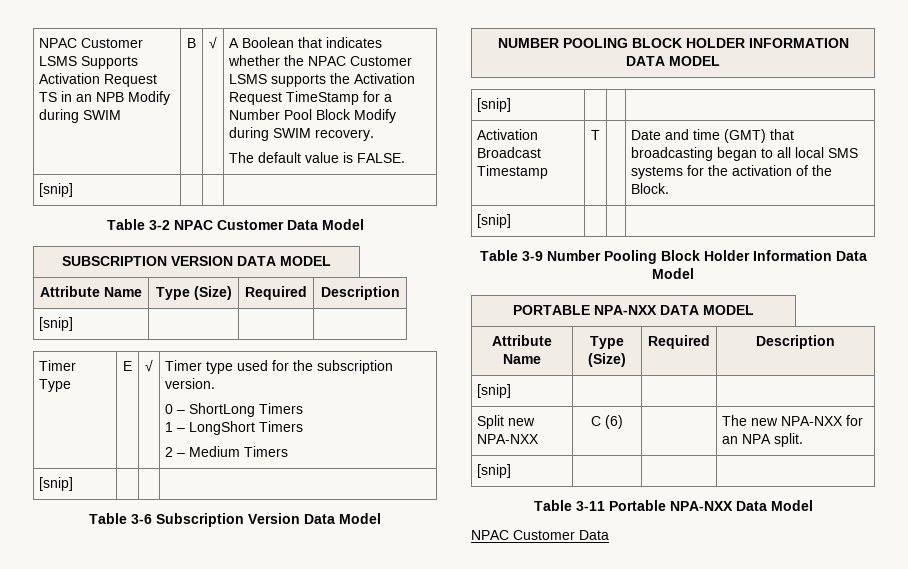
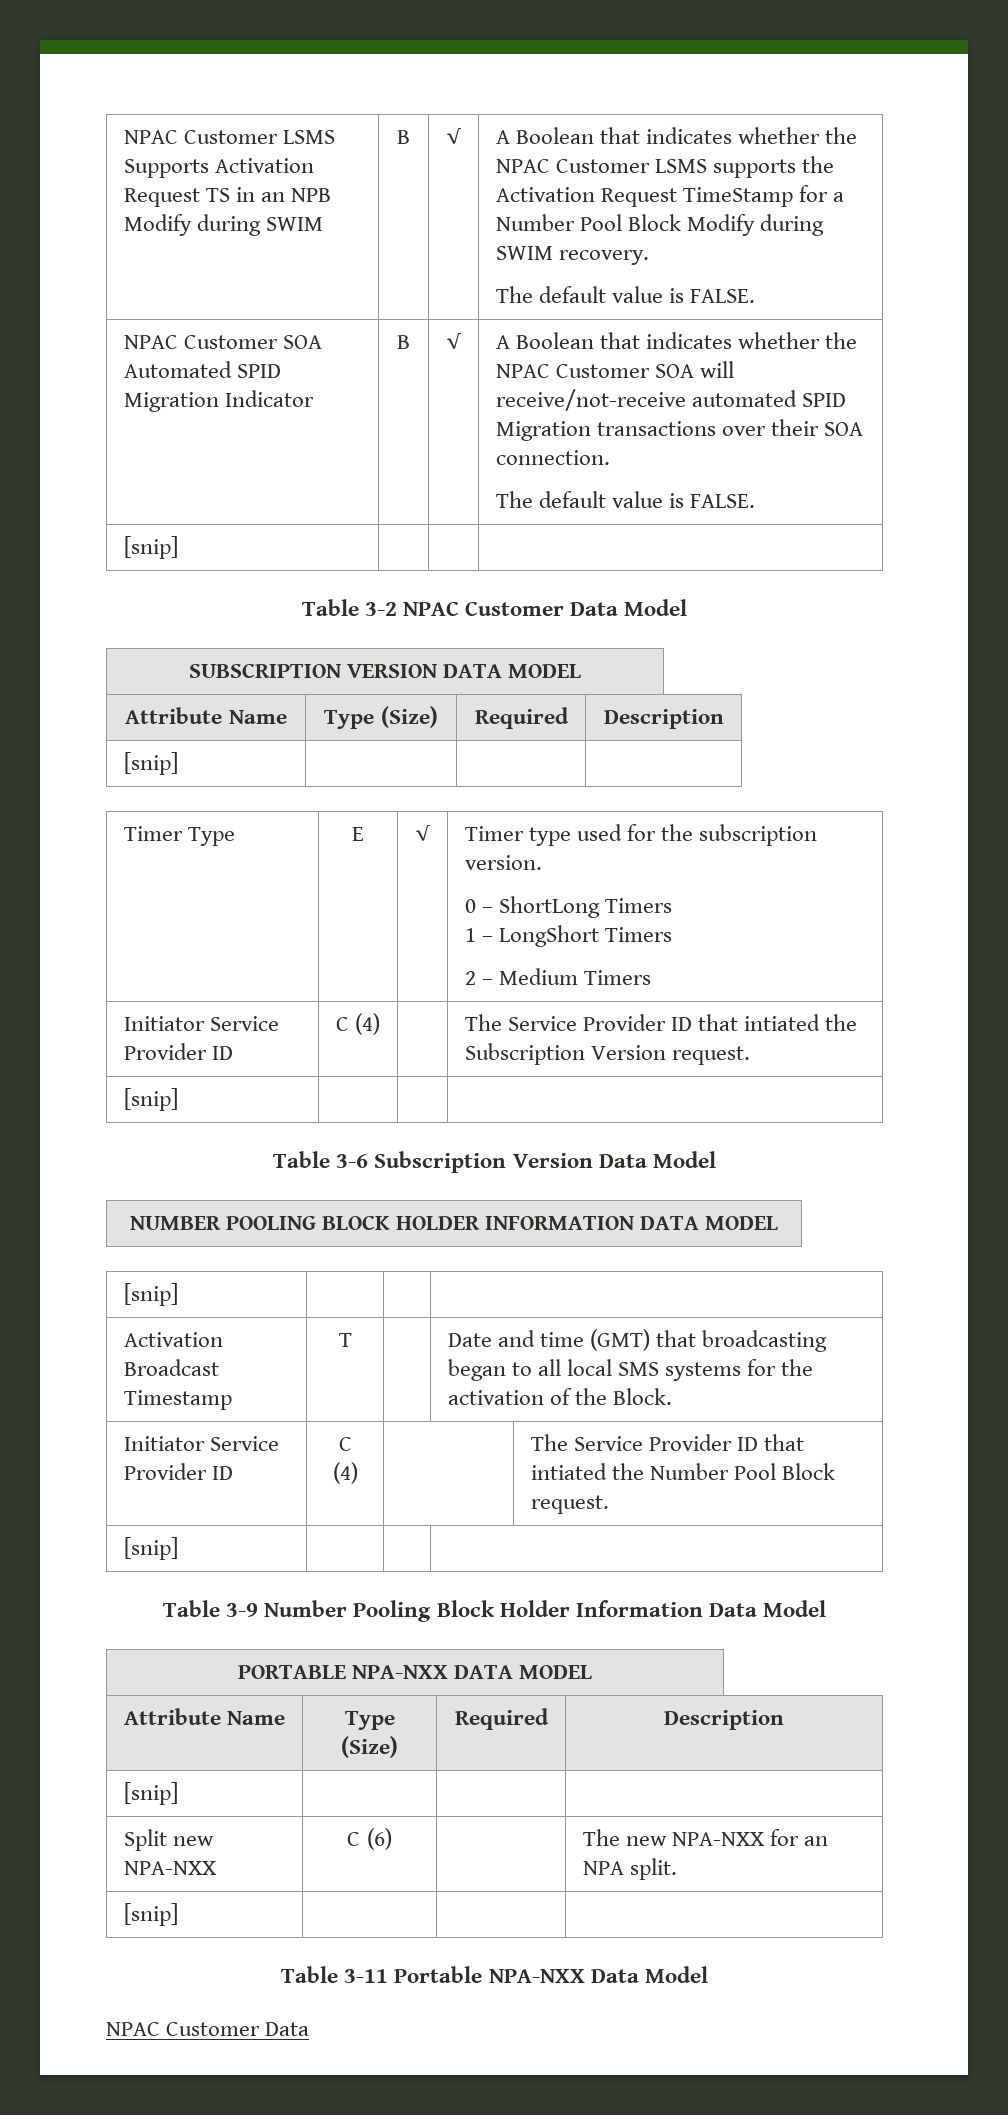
+ NPAC Customer SOA Automated SPID Migration Indicator | B | √ | A Boolean that indicates whether the NPAC Customer SOA will receive/not-receive automated SPID Migration transactions over their SOA connection.
+ The default value is FALSE.
+ Initiator Service Provider ID | C (4) | | The Service Provider ID that intiated the Subscription Version request.
+ Initiator Service Provider ID | C (4) | | The Service Provider ID that intiated the Number Pool Block request.

